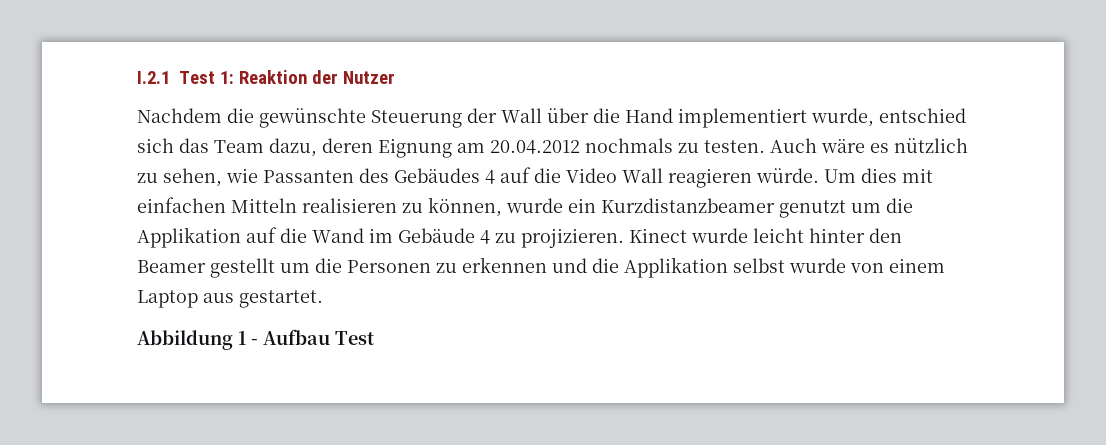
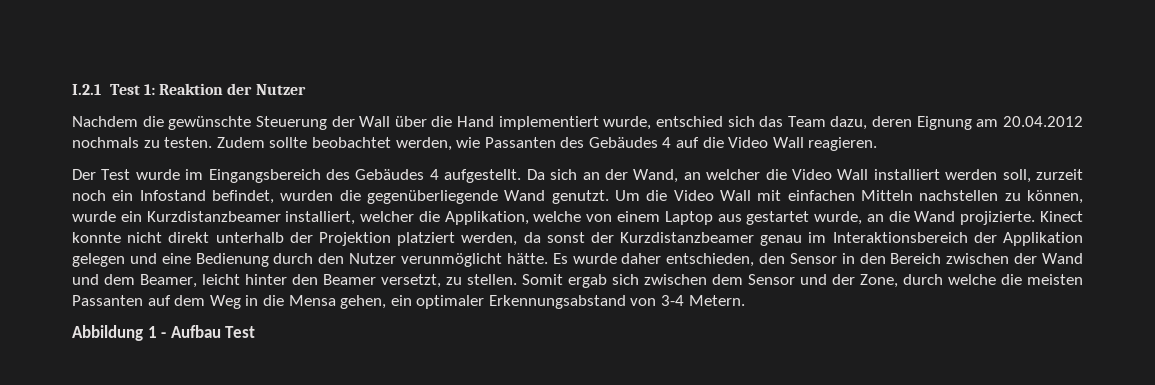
- Auch wäre es nützlich zu sehen, wie Passanten des Gebäudes 4 auf die Video Wall reagieren würde. Um dies mit einfachen Mitteln realisieren zu können, wurde ein Kurzdistanzbeamer genutzt um die Applikation auf die Wand im Gebäude 4 zu projizieren. Kinect wurde leicht hinter den Beamer gestellt um die Personen zu erkennen und die Applikation selbst wurde von einem Laptop aus gestartet.
+ Zudem sollte beobachtet werden, wie Passanten des Gebäudes 4 auf die Video Wall reagieren.
+ Der Test wurde im Eingangsbereich des Gebäudes 4 aufgestellt. Da sich an der Wand, an welcher die Video Wall installiert werden soll, zurzeit noch ein Infostand befindet, wurden die gegenüberliegende Wand genutzt. Um die Video Wall mit einfachen Mitteln nachstellen zu können, wurde ein Kurzdistanzbeamer installiert, welcher die Applikation, welche von einem Laptop aus gestartet wurde, an die Wand projizierte. Kinect konnte nicht direkt unterhalb der Projektion platziert werden, da sonst der Kurzdistanzbeamer genau im Interaktionsbereich der Applikation gelegen und eine Bedienung durch den Nutzer verunmöglicht hätte. Es wurde daher entschieden, den Sensor in den Bereich zwischen der Wand und dem Beamer, leicht hinter den Beamer versetzt, zu stellen. Somit ergab sich zwischen dem Sensor und der Zone, durch welche die meisten Passanten auf dem Weg in die Mensa gehen, ein optimaler Erkennungsabstand von 3-4 Metern.

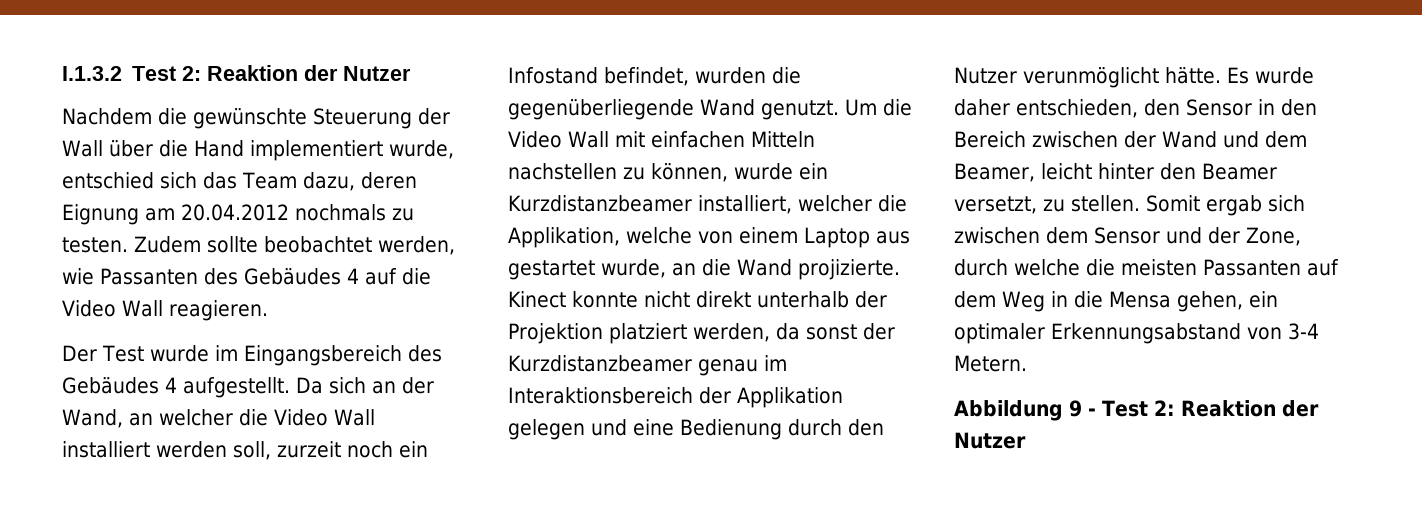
- I.2.1 Test 1: Reaktion der Nutzer
+ I.1.3.2 Test 2: Reaktion der Nutzer
- Abbildung 1 - Aufbau Test
+ Abbildung 9 - Test 2: Reaktion der Nutzer

